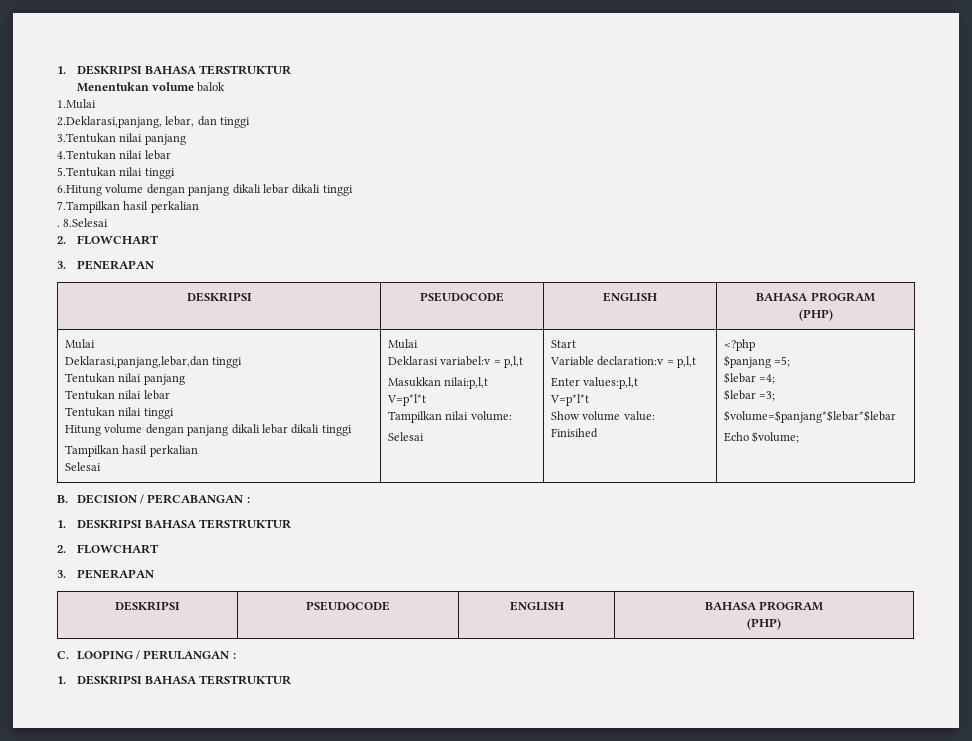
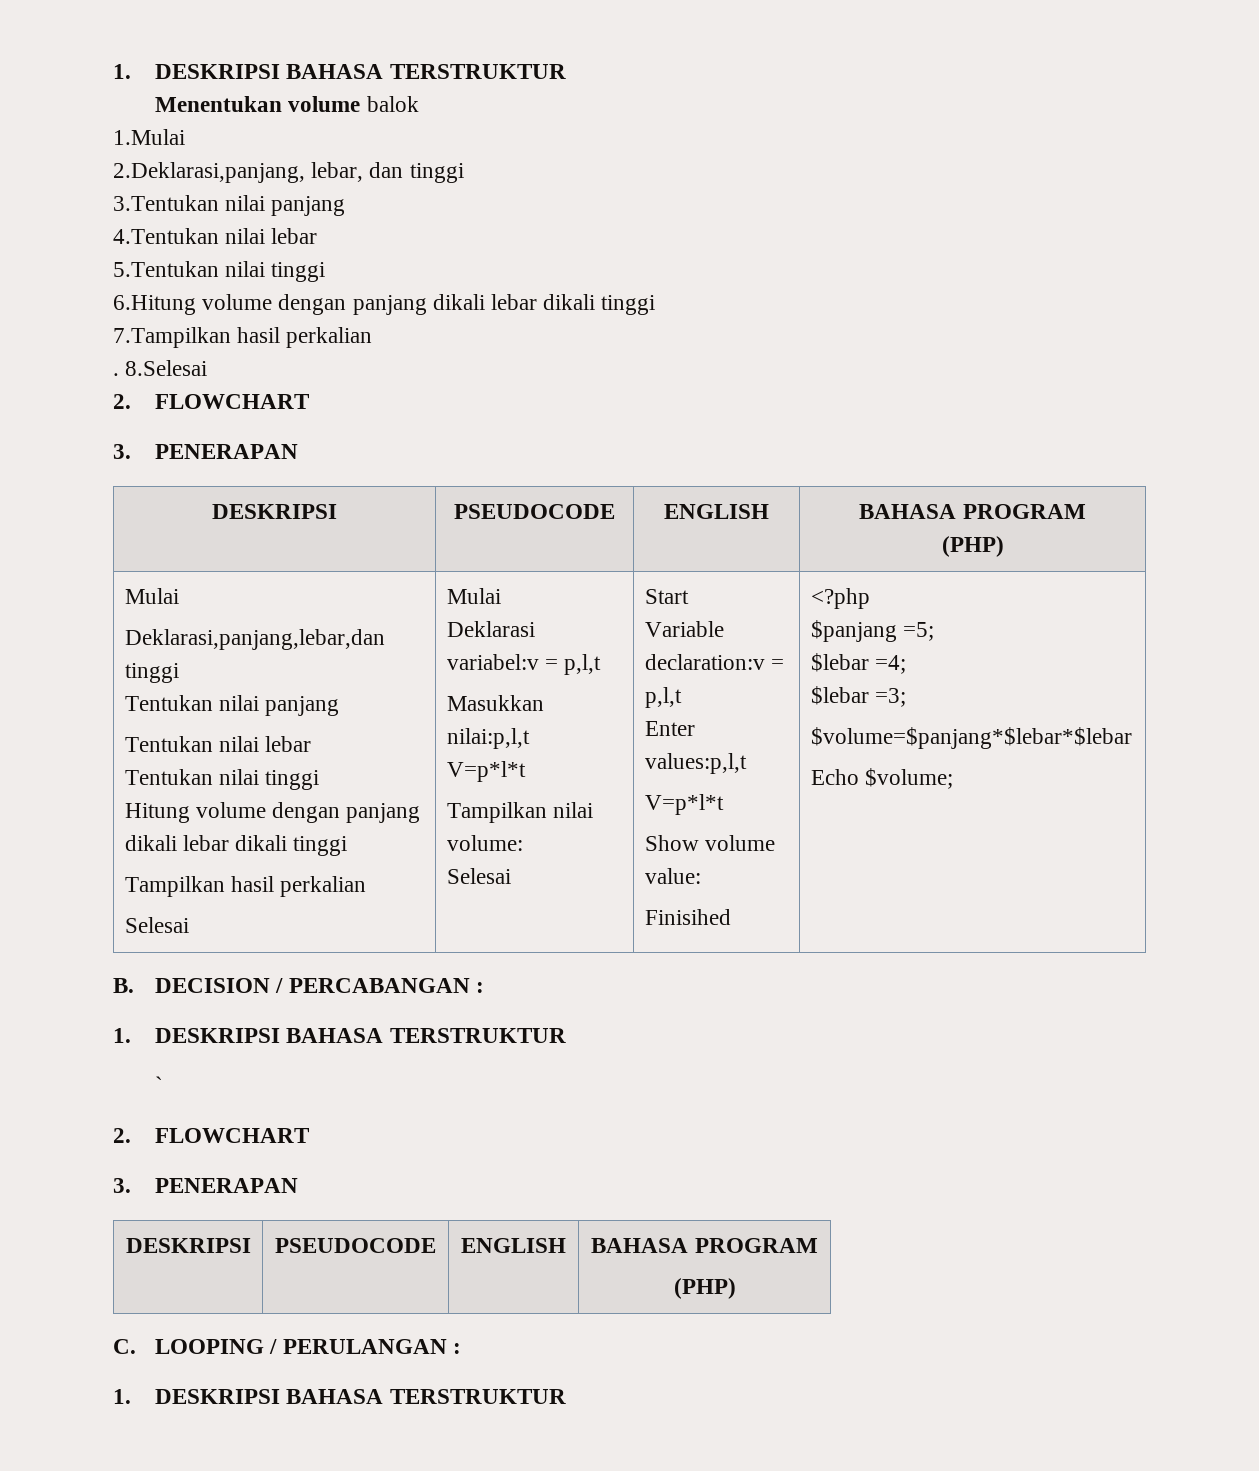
+ `

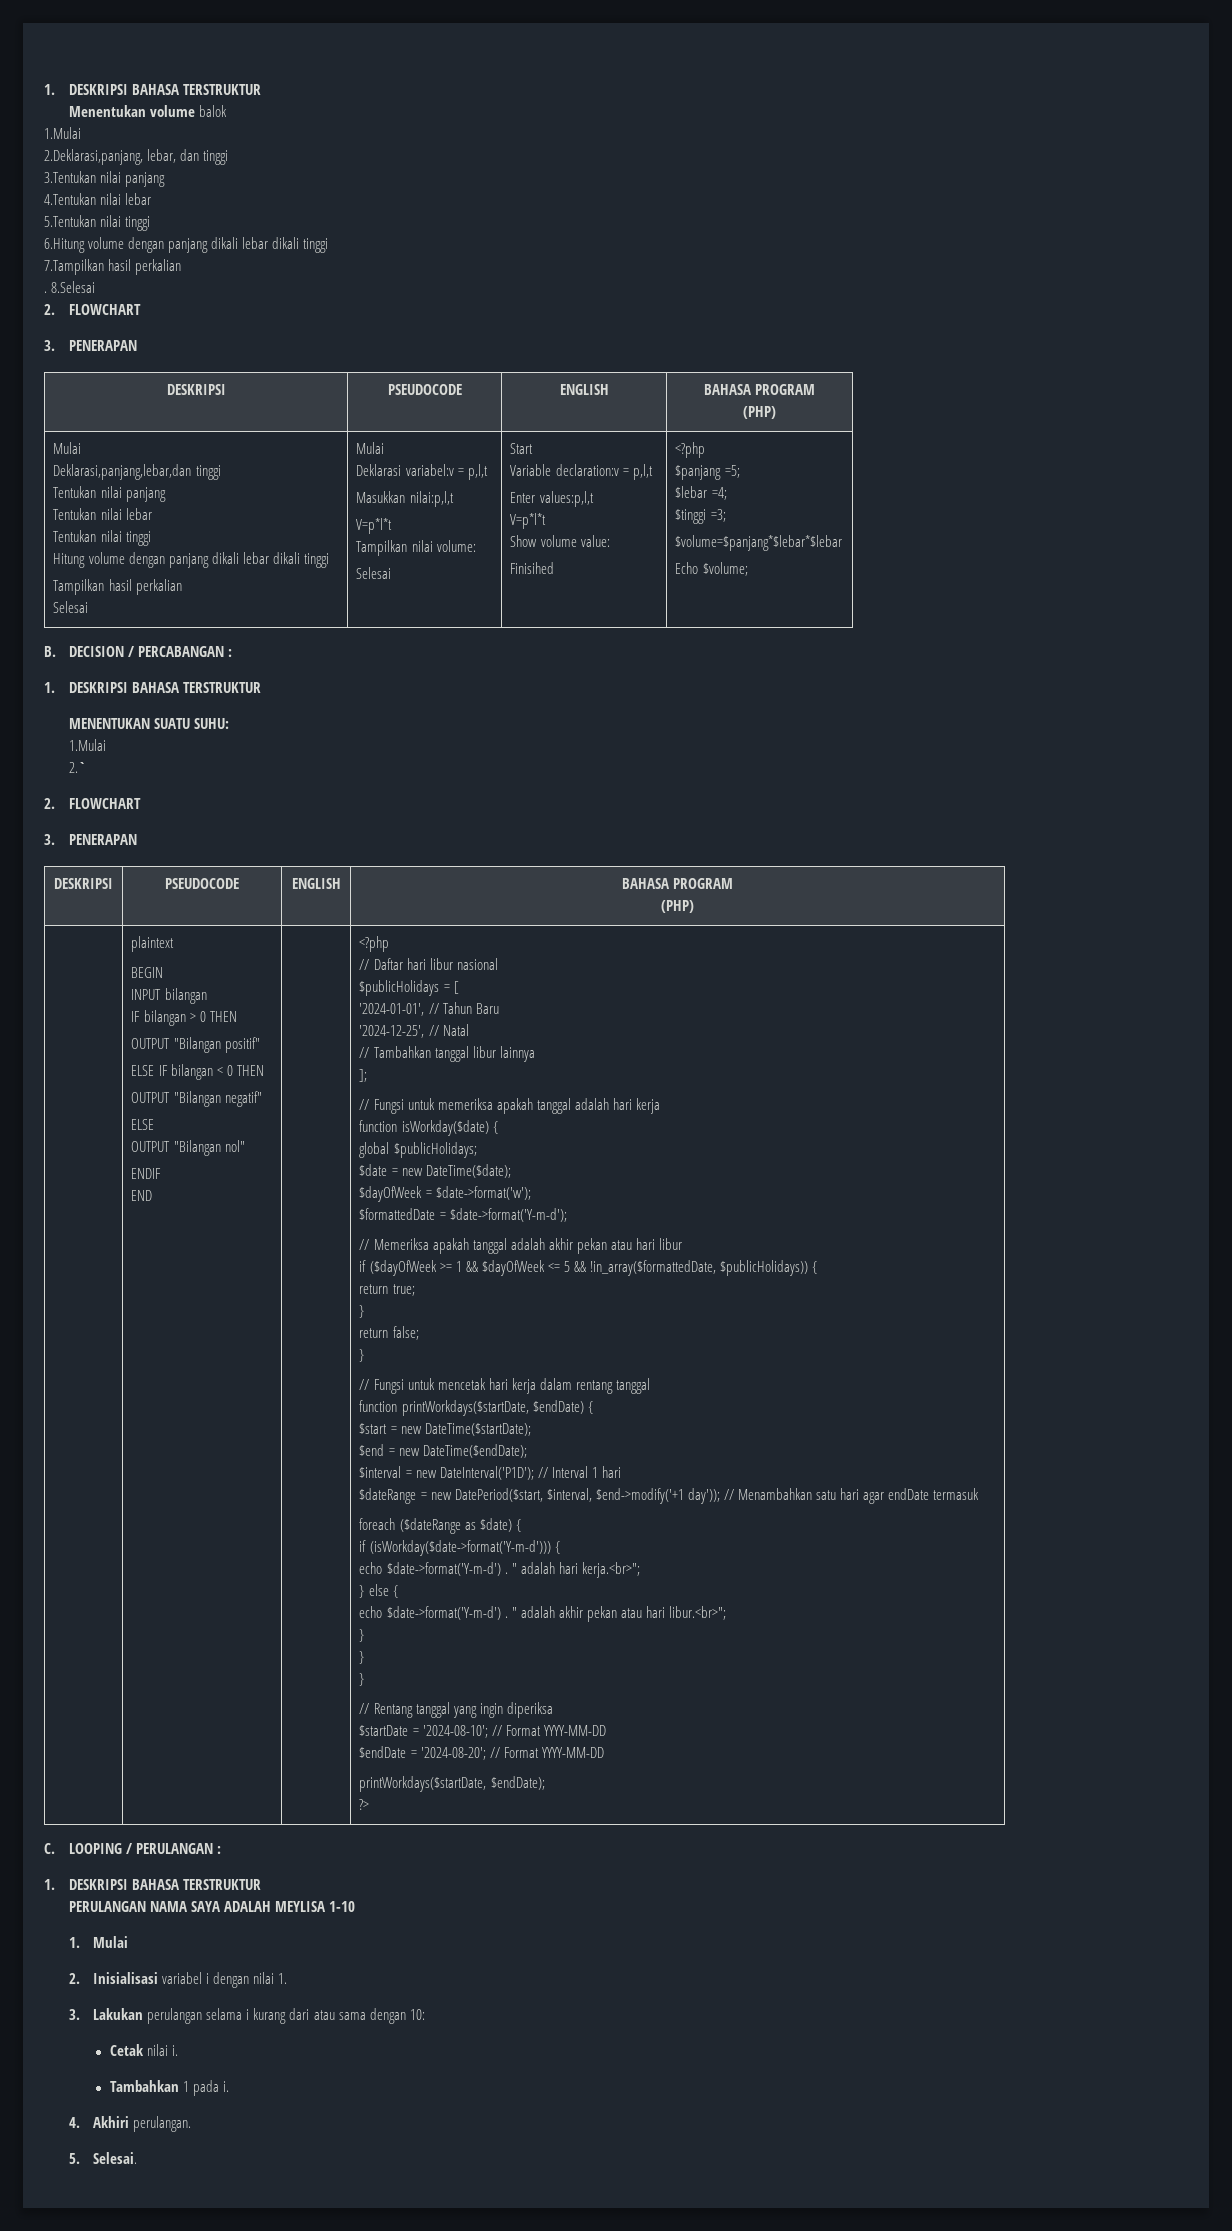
- $lebar =3;
+ $tinggi =3;
- `
+ MENENTUKAN SUATU SUHU:
+ 1.Mulai
+ 2.`
+ plaintext
+ BEGIN
+ INPUT bilangan
+ IF bilangan > 0 THEN
+ OUTPUT "Bilangan positif"
+ ELSE IF bilangan < 0 THEN
+ OUTPUT "Bilangan negatif"
+ ELSE
+ OUTPUT "Bilangan nol"
+ ENDIF
+ END | | <?php
+ // Daftar hari libur nasional
+ $publicHolidays = [
+ '2024-01-01', // Tahun Baru
+ '2024-12-25', // Natal
+ // Tambahkan tanggal libur lainnya
+ ];
+ // Fungsi untuk memeriksa apakah tanggal adalah hari kerja
+ function isWorkday($date) {
+ global $publicHolidays;
+ $date = new DateTime($date);
+ $dayOfWeek = $date->format('w');
+ $formattedDate = $date->format('Y-m-d');
+ // Memeriksa apakah tanggal adalah akhir pekan atau hari libur
+ if ($dayOfWeek >= 1 && $dayOfWeek <= 5 && !in_array($formattedDate, $publicHolidays)) {
+ return true;
+ }
+ return false;
+ }
+ // Fungsi untuk mencetak hari kerja dalam rentang tanggal
+ function printWorkdays($startDate, $endDate) {
+ $start = new DateTime($startDate);
+ $end = new DateTime($endDate);
+ $interval = new DateInterval('P1D'); // Interval 1 hari
+ $dateRange = new DatePeriod($start, $interval, $end->modify('+1 day')); // Menambahkan satu hari agar endDate termasuk
+ foreach ($dateRange as $date) {
+ if (isWorkday($date->format('Y-m-d'))) {
+ echo $date->format('Y-m-d') . " adalah hari kerja.<br>";
+ } else {
+ echo $date->format('Y-m-d') . " adalah akhir pekan atau hari libur.<br>";
+ }
+ }
+ }
+ // Rentang tanggal yang ingin diperiksa
+ $startDate = '2024-08-10'; // Format YYYY-MM-DD
+ $endDate = '2024-08-20'; // Format YYYY-MM-DD
+ printWorkdays($startDate, $endDate);
+ ?>
+ PERULANGAN NAMA SAYA ADALAH MEYLISA 1-10
+ 1. Mulai
+ 2. Inisialisasi variabel i dengan nilai 1.
+ 3. Lakukan perulangan selama i kurang dari atau sama dengan 10:
+ Cetak nilai i.
+ Tambahkan 1 pada i.
+ 4. Akhiri perulangan.
+ 5. Selesai.

